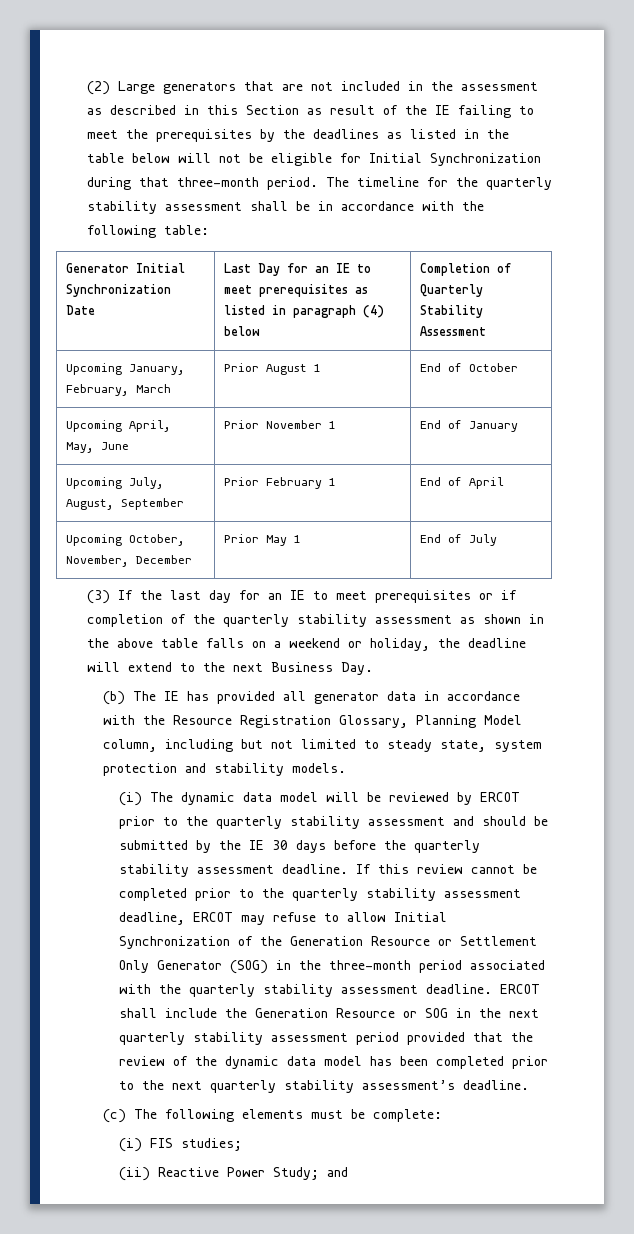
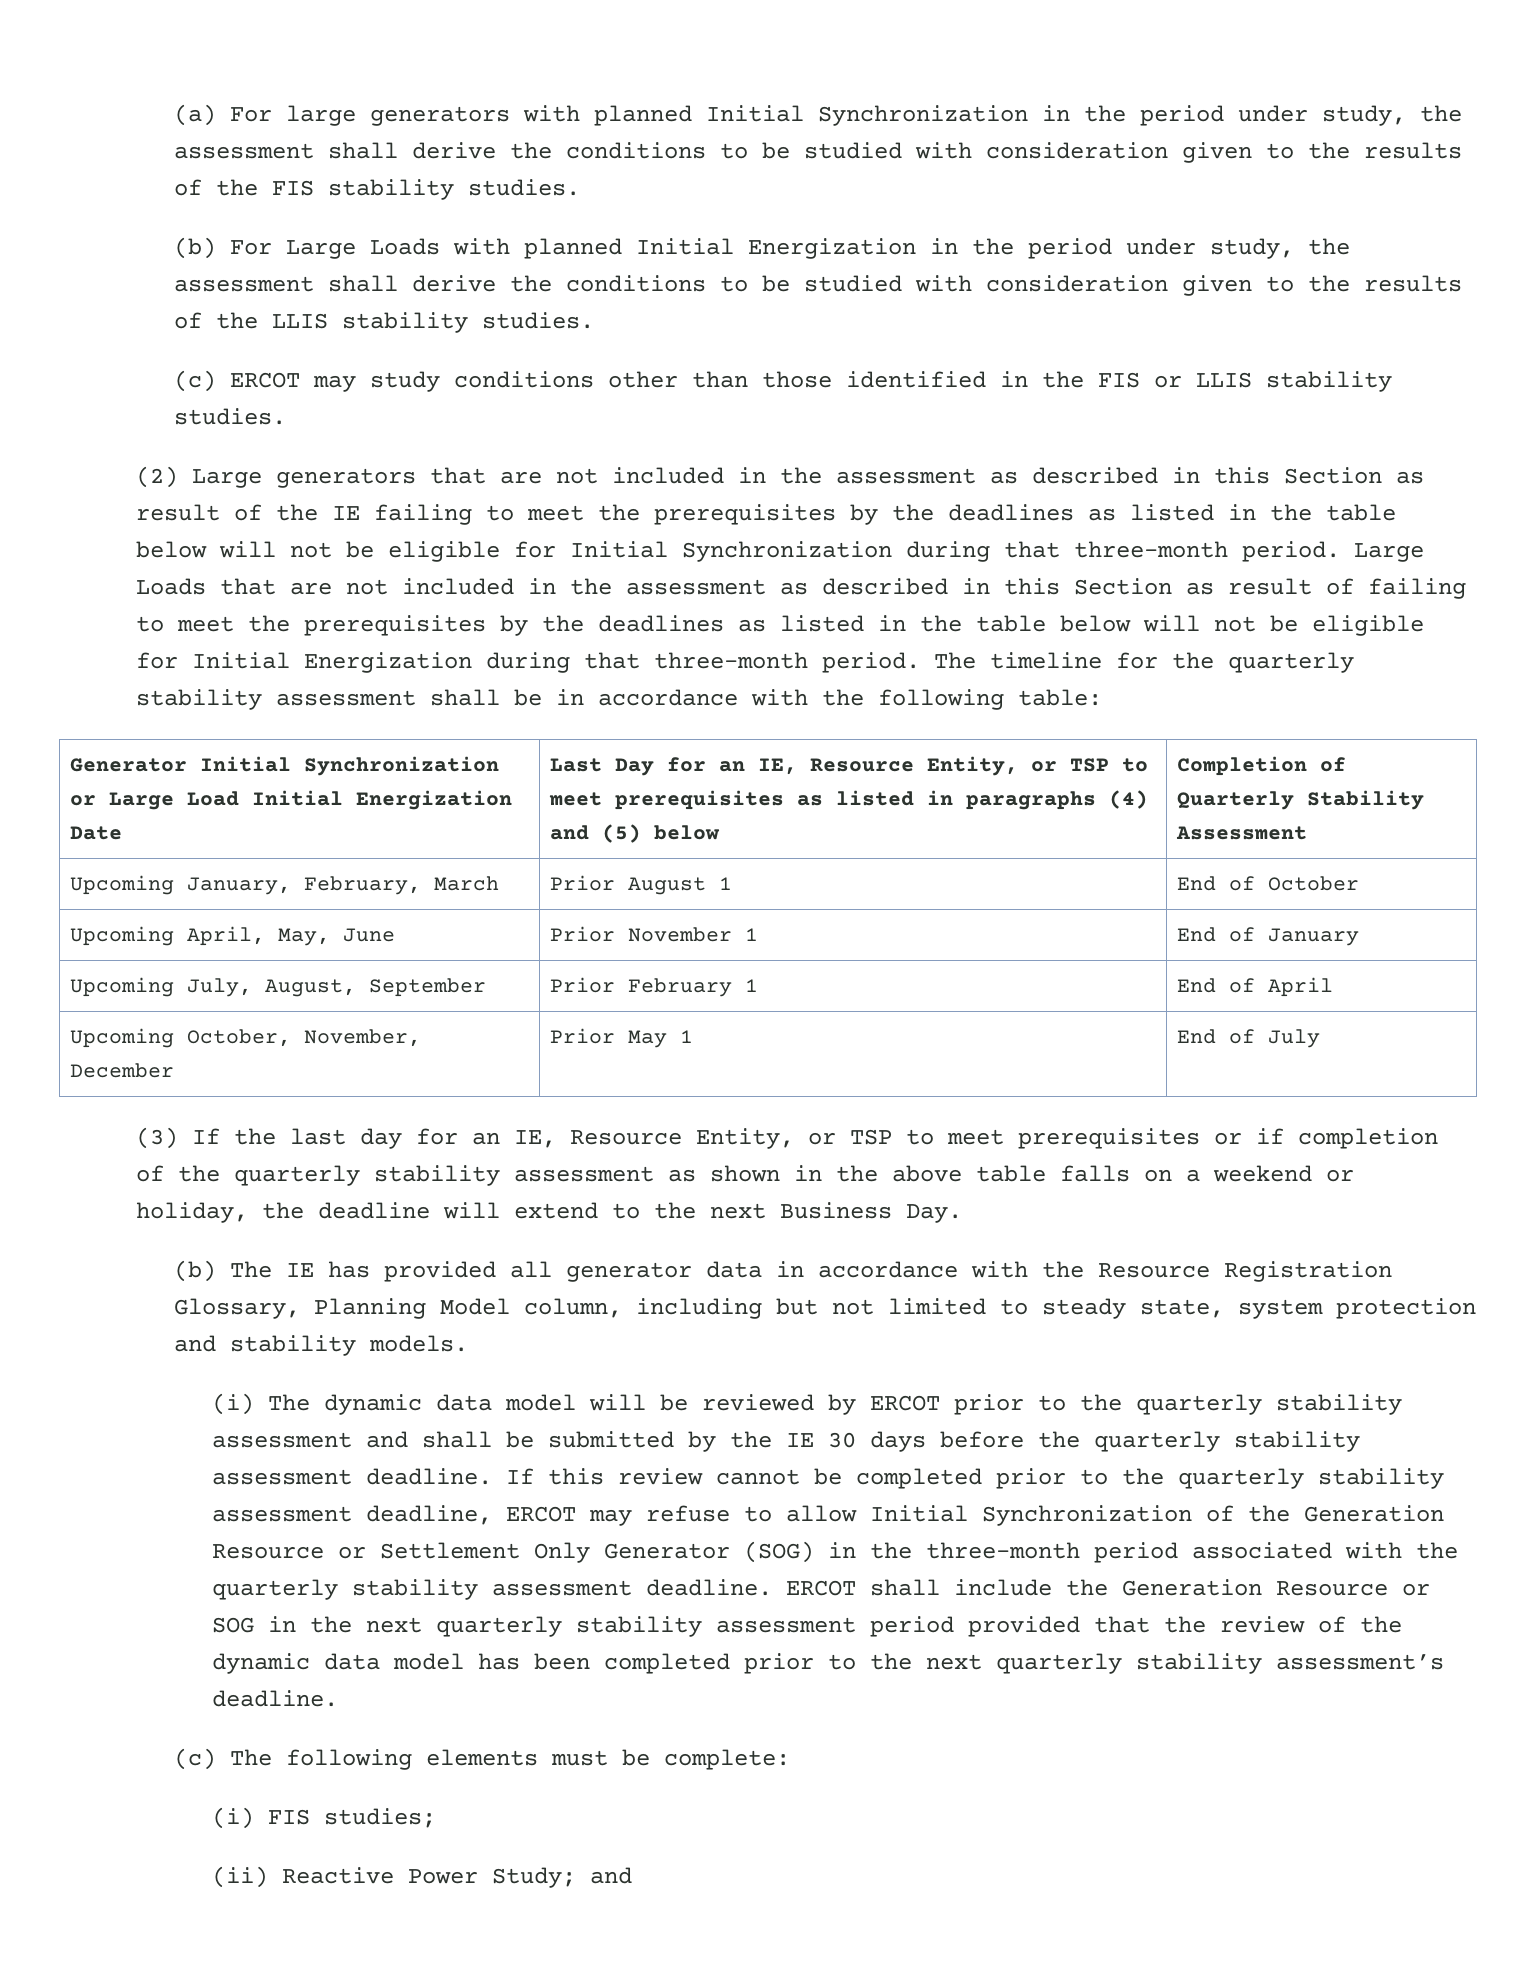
+ (a) For large generators with planned Initial Synchronization in the period under study, the assessment shall derive the conditions to be studied with consideration given to the results of the FIS stability studies.
+ (b) For Large Loads with planned Initial Energization in the period under study, the assessment shall derive the conditions to be studied with consideration given to the results of the LLIS stability studies.
+ (c) ERCOT may study conditions other than those identified in the FIS or LLIS stability studies.
+ Large Loads that are not included in the assessment as described in this Section as result of failing to meet the prerequisites by the deadlines as listed in the table below will not be eligible for Initial Energization during that three-month period.
- Generator Initial Synchronization Date | Last Day for an IE to meet prerequisites as listed in paragraph (4) below | Completion of Quarterly Stability Assessment
+ Generator Initial Synchronization or Large Load Initial Energization Date | Last Day for an IE, Resource Entity, or TSP to meet prerequisites as listed in paragraphs (4) and (5) below | Completion of Quarterly Stability Assessment
- (3) If the last day for an IE to meet prerequisites or if completion of the quarterly stability assessment as shown in the above table falls on a weekend or holiday, the deadline will extend to the next Business Day.
+ (3) If the last day for an IE, Resource Entity, or TSP to meet prerequisites or if completion of the quarterly stability assessment as shown in the above table falls on a weekend or holiday, the deadline will extend to the next Business Day.
- (i) The dynamic data model will be reviewed by ERCOT prior to the quarterly stability assessment and should be submitted by the IE 30 days before the quarterly stability assessment deadline.
+ (i) The dynamic data model will be reviewed by ERCOT prior to the quarterly stability assessment and shall be submitted by the IE 30 days before the quarterly stability assessment deadline.

